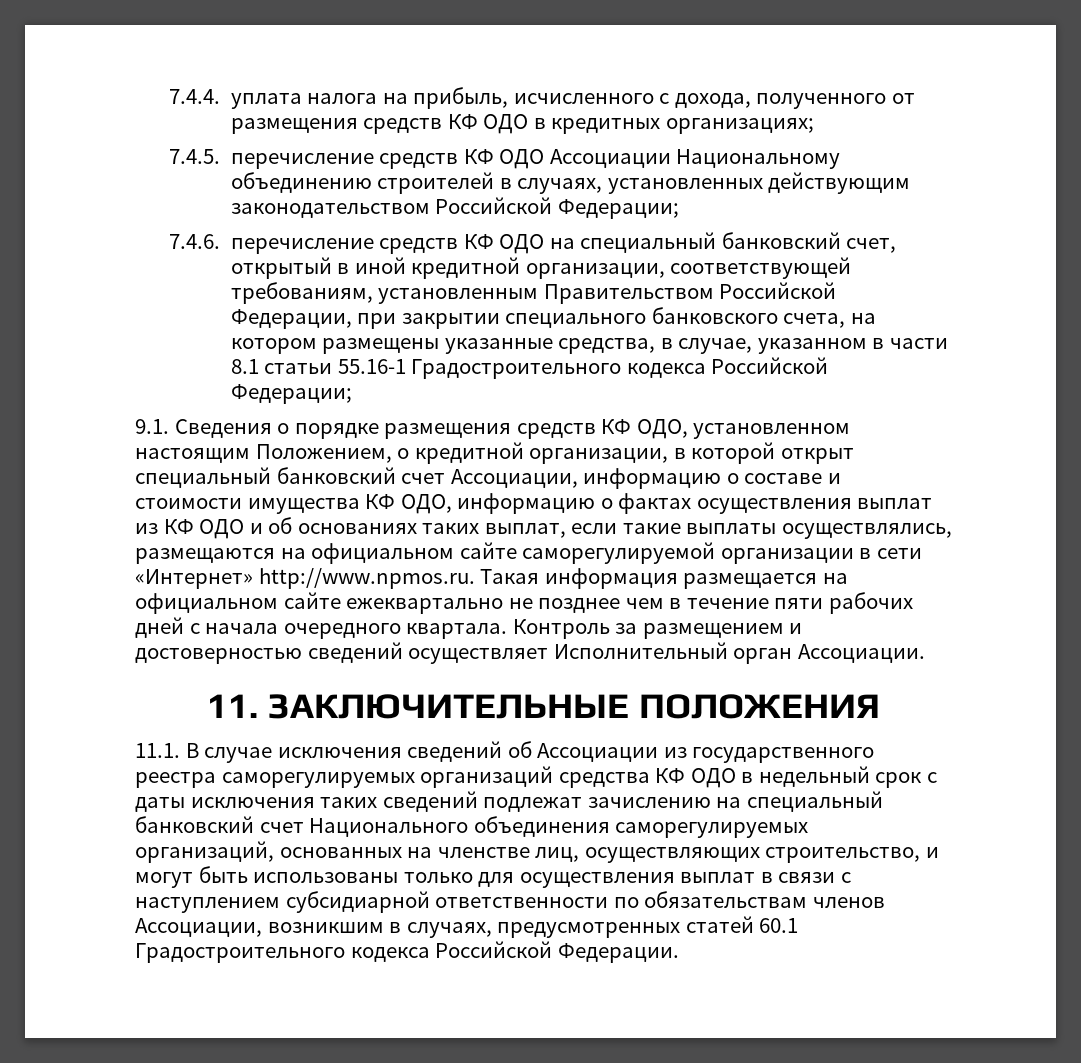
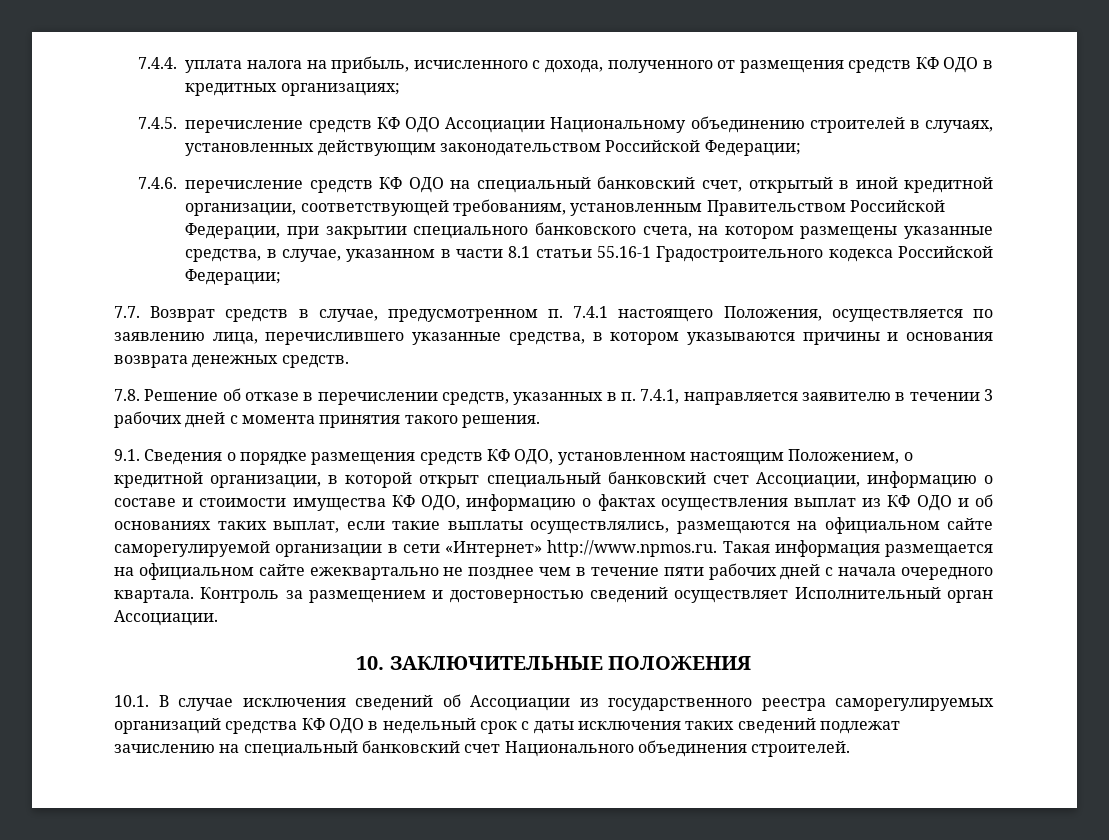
+ 7.7. Возврат средств в случае, предусмотренном п. 7.4.1 настоящего Положения, осуществляется по заявлению лица, перечислившего указанные средства, в котором указываются причины и основания возврата денежных средств.
+ 7.8. Решение об отказе в перечислении средств, указанных в п. 7.4.1, направляется заявителю в течении 3 рабочих дней с момента принятия такого решения.
- 11. ЗАКЛЮЧИТЕЛЬНЫЕ ПОЛОЖЕНИЯ
+ 10. ЗАКЛЮЧИТЕЛЬНЫЕ ПОЛОЖЕНИЯ
- 11.1. В случае исключения сведений об Ассоциации из государственного реестра саморегулируемых организаций средства КФ ОДО в недельный срок с даты исключения таких сведений подлежат зачислению на специальный банковский счет Национального объединения саморегулируемых организаций, основанных на членстве лиц, осуществляющих строительство, и могут быть использованы только для осуществления выплат в связи с наступлением субсидиарной ответственности по обязательствам членов Ассоциации, возникшим в случаях, предусмотренных статей 60.1 Градостроительного кодекса Российской Федерации.
+ 10.1. В случае исключения сведений об Ассоциации из государственного реестра саморегулируемых организаций средства КФ ОДО в недельный срок с даты исключения таких сведений подлежат зачислению на специальный банковский счет Национального объединения строителей.

